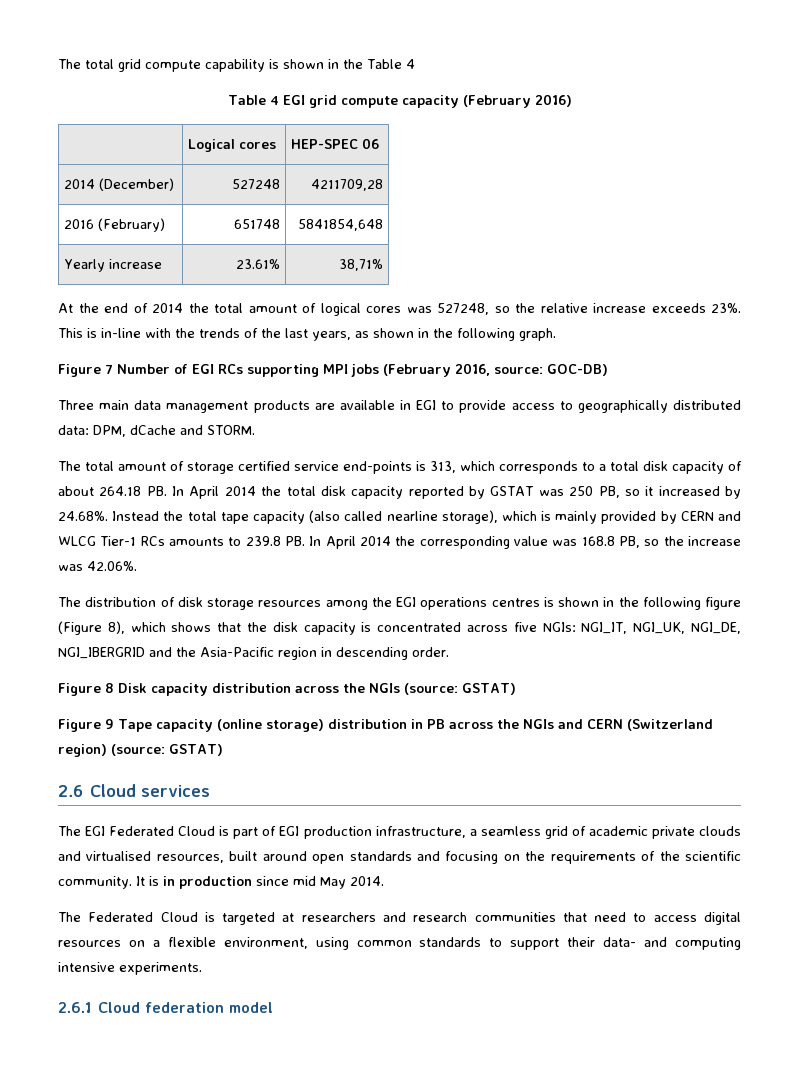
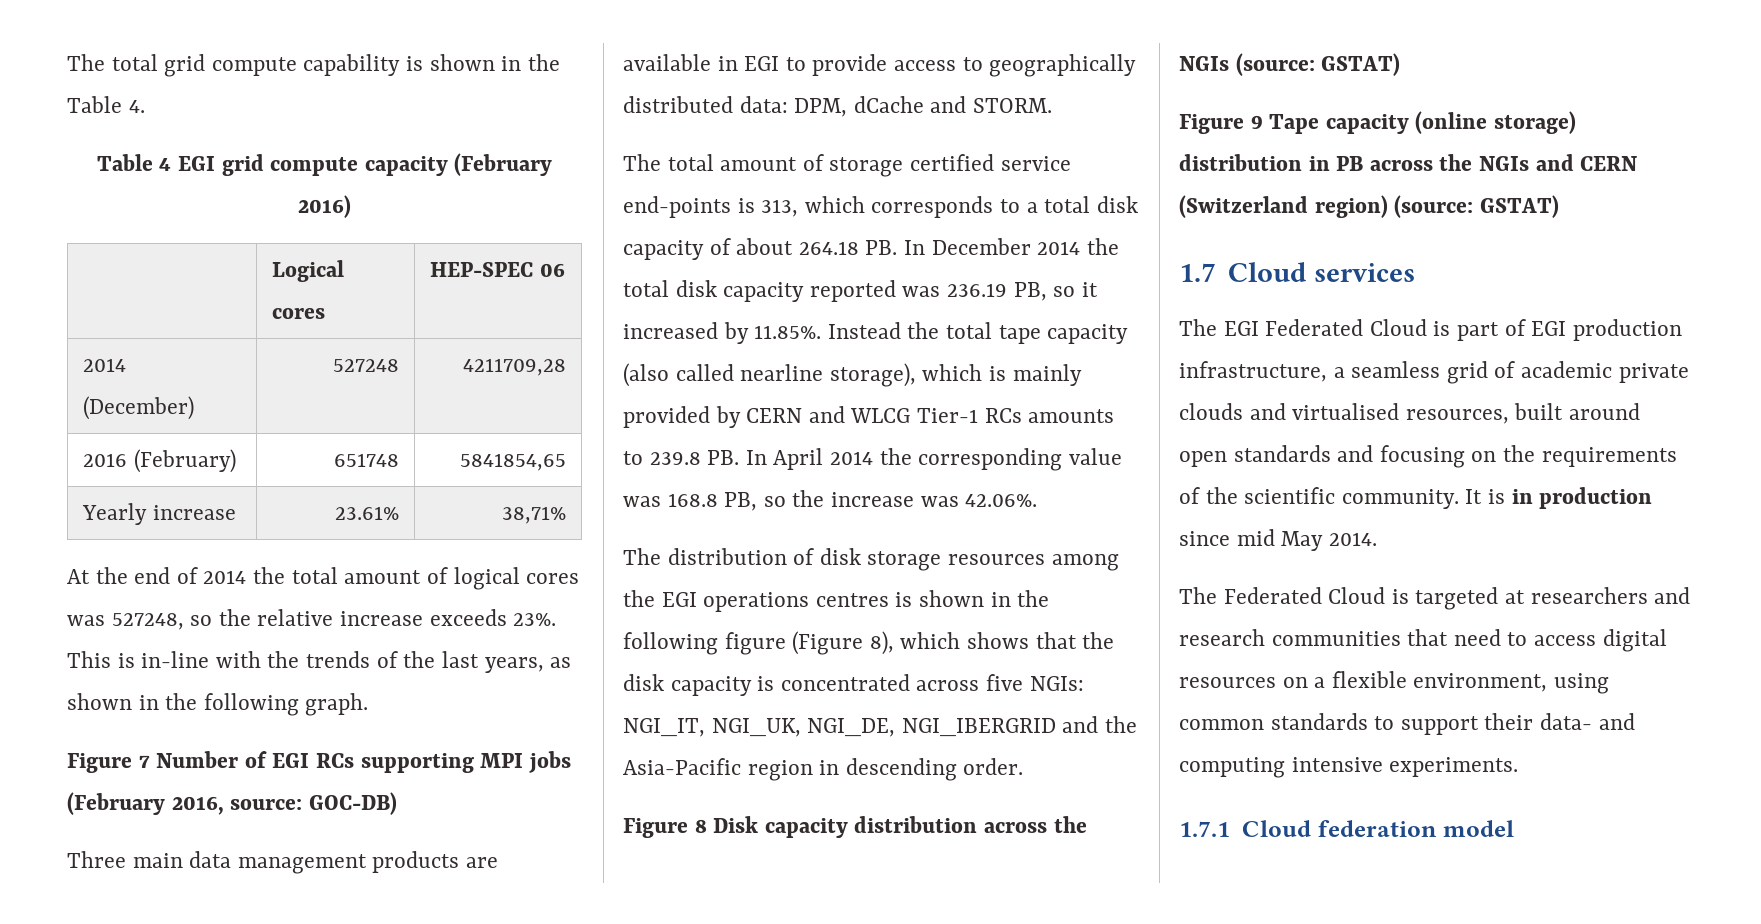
- The total grid compute capability is shown in the Table 4
+ The total grid compute capability is shown in the Table 4.
- 2016 (February) | 651748 | 5841854,648
+ 2016 (February) | 651748 | 5841854,65
- The total amount of storage certified service end-points is 313, which corresponds to a total disk capacity of about 264.18 PB. In April 2014 the total disk capacity reported by GSTAT was 250 PB, so it increased by 24.68%. Instead the total tape capacity (also called nearline storage), which is mainly provided by CERN and WLCG Tier-1 RCs amounts to 239.8 PB. In April 2014 the corresponding value was 168.8 PB, so the increase was 42.06%.
+ The total amount of storage certified service end-points is 313, which corresponds to a total disk capacity of about 264.18 PB. In December 2014 the total disk capacity reported was 236.19 PB, so it increased by 11.85%. Instead the total tape capacity (also called nearline storage), which is mainly provided by CERN and WLCG Tier-1 RCs amounts to 239.8 PB. In April 2014 the corresponding value was 168.8 PB, so the increase was 42.06%.
- 2.6 Cloud services
+ 1.7 Cloud services
- 2.6.1 Cloud federation model
+ 1.7.1 Cloud federation model

